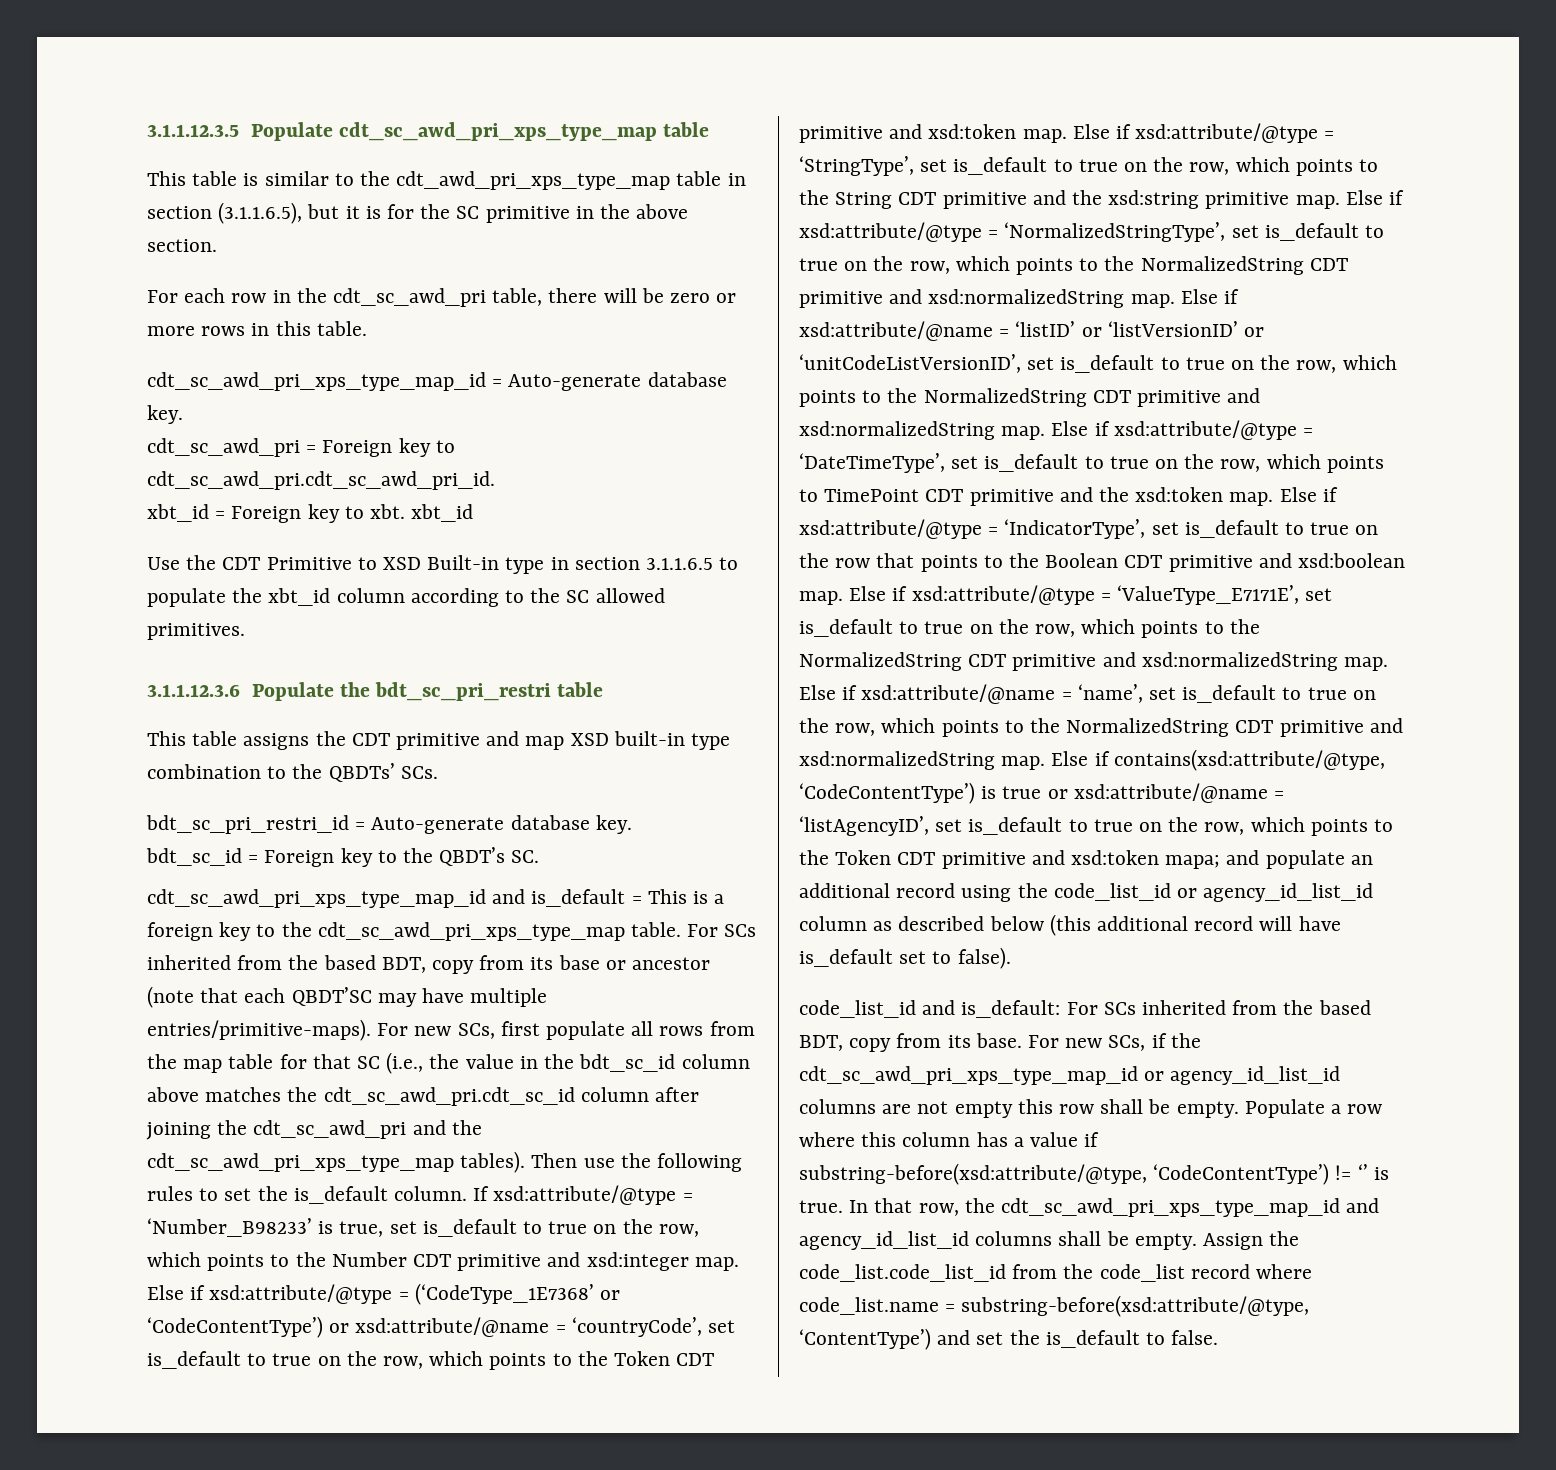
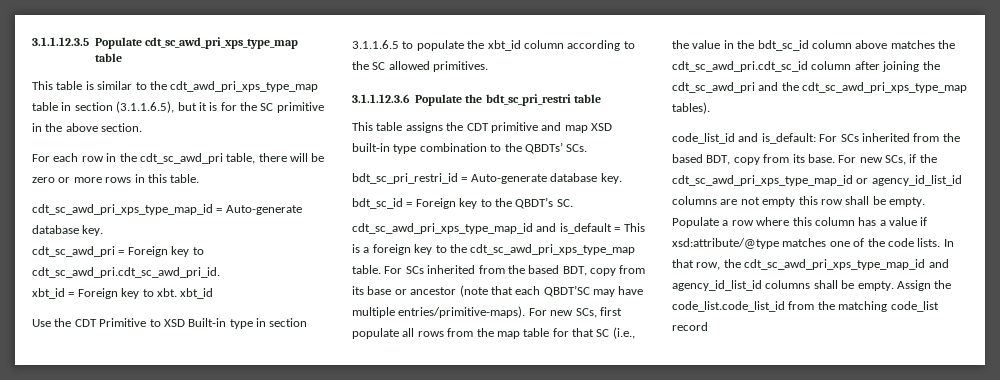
- Then use the following rules to set the is_default column. If xsd:attribute/@type = ‘Number_B98233’ is true, set is_default to true on the row, which points to the Number CDT primitive and xsd:integer map. Else if xsd:attribute/@type = (‘CodeType_1E7368’ or ‘CodeContentType’) or xsd:attribute/@name = ‘countryCode’, set is_default to true on the row, which points to the Token CDT primitive and xsd:token map. Else if xsd:attribute/@type = ‘StringType’, set is_default to true on the row, which points to the String CDT primitive and the xsd:string primitive map. Else if xsd:attribute/@type = ‘NormalizedStringType’, set is_default to true on the row, which points to the NormalizedString CDT primitive and xsd:normalizedString map. Else if xsd:attribute/@name = ‘listID’ or ‘listVersionID’ or ‘unitCodeListVersionID’, set is_default to true on the row, which points to the NormalizedString CDT primitive and xsd:normalizedString map. Else if xsd:attribute/@type = ‘DateTimeType’, set is_default to true on the row, which points to TimePoint CDT primitive and the xsd:token map. Else if xsd:attribute/@type = ‘IndicatorType’, set is_default to true on the row that points to the Boolean CDT primitive and xsd:boolean map. Else if xsd:attribute/@type = ‘ValueType_E7171E’, set is_default to true on the row, which points to the NormalizedString CDT primitive and xsd:normalizedString map. Else if xsd:attribute/@name = ‘name’, set is_default to true on the row, which points to the NormalizedString CDT primitive and xsd:normalizedString map. Else if contains(xsd:attribute/@type, ‘CodeContentType’) is true or xsd:attribute/@name = ‘listAgencyID’, set is_default to true on the row, which points to the Token CDT primitive and xsd:token mapa; and populate an additional record using the code_list_id or agency_id_list_id column as described below (this additional record will have is_default set to false).
- Populate a row where this column has a value if substring-before(xsd:attribute/@type, ‘CodeContentType’) != ‘’ is true.
+ Populate a row where this column has a value if xsd:attribute/@type matches one of the code lists.
- Assign the code_list.code_list_id from the code_list record where code_list.name = substring-before(xsd:attribute/@type, ‘ContentType’) and set the is_default to false.
+ Assign the code_list.code_list_id from the matching code_list record

